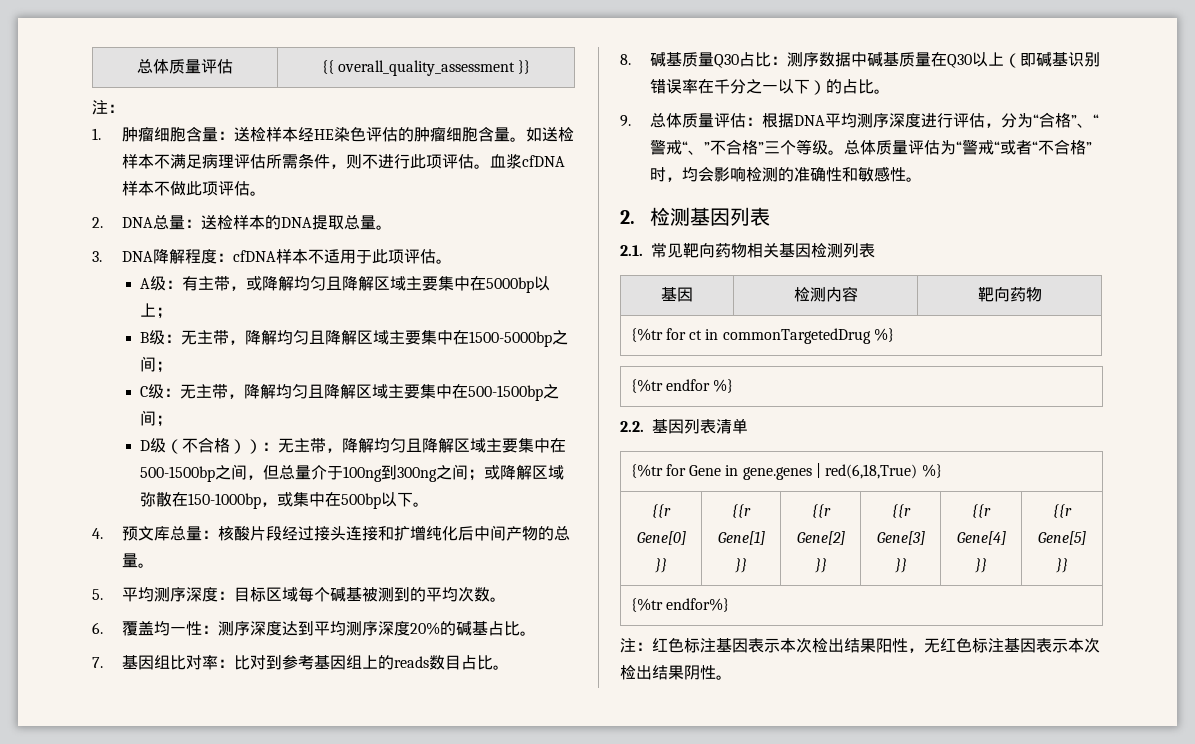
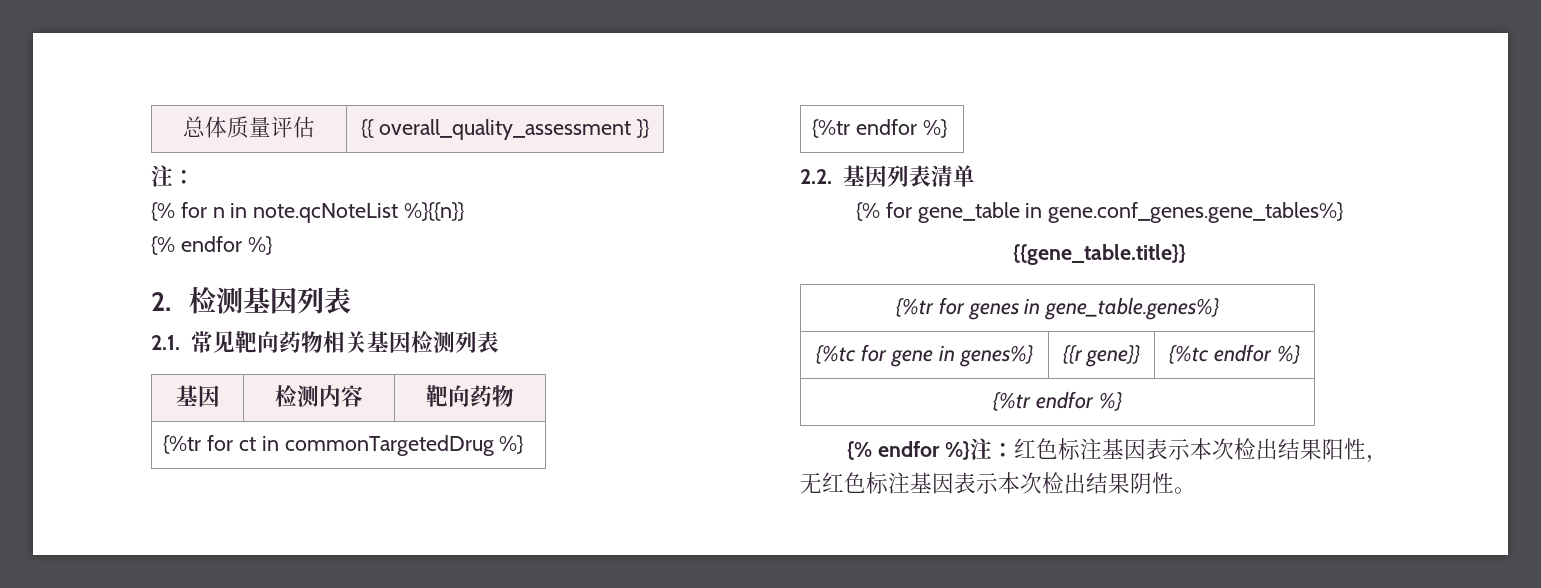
- 1.肿瘤细胞含量：送检样本经HE染色评估的肿瘤细胞含量。如送检样本不满足病理评估所需条件，则不进行此项评估。血浆cfDNA样本不做此项评估。
- 2. DNA总量：送检样本的DNA提取总量。
- 3. DNA降解程度：cfDNA样本不适用于此项评估。
- A级：有主带，或降解均匀且降解区域主要集中在5000bp以上；
- B级：无主带，降解均匀且降解区域主要集中在1500-5000bp之间；
- C级：无主带，降解均匀且降解区域主要集中在500-1500bp之间；
- D级（不合格））：无主带，降解均匀且降解区域主要集中在500-1500bp之间，但总量介于100ng到300ng之间；或降解区域弥散在150-1000bp，或集中在500bp以下。
- 4.预文库总量：核酸片段经过接头连接和扩增纯化后中间产物的总量。
- 5.平均测序深度：目标区域每个碱基被测到的平均次数。
- 6.覆盖均一性：测序深度达到平均测序深度20%的碱基占比。
- 7.基因组比对率：比对到参考基因组上的reads数目占比。
- 8.碱基质量Q30占比：测序数据中碱基质量在Q30以上（即碱基识别错误率在千分之一以下）的占比。
- 9.总体质量评估：根据DNA平均测序深度进行评估，分为“合格”、“警戒“、”不合格”三个等级。总体质量评估为“警戒“或者“不合格”时，均会影响检测的准确性和敏感性。
+ {% for n in note.qcNoteList %}{{n}}
+ {% endfor %}
- {%tr for Gene in gene.genes | red(6,18,True) %}
- {{r Gene[0] }} | {{r Gene[1] }} | {{r Gene[2] }} | {{r Gene[3] }} | {{r Gene[4] }} | {{r Gene[5] }}
- {%tr endfor%}
- 注：红色标注基因表示本次检出结果阳性，无红色标注基因表示本次检出结果阴性。
+ {% for gene_table in gene.conf_genes.gene_tables%}
+ {{gene_table.title}}
+ {%tr for genes in gene_table.genes%}
+ {%tc for gene in genes%} | {{r gene}} | {%tc endfor %}
+ {%tr endfor %}
+ {% endfor %}注：红色标注基因表示本次检出结果阳性，无红色标注基因表示本次检出结果阴性。

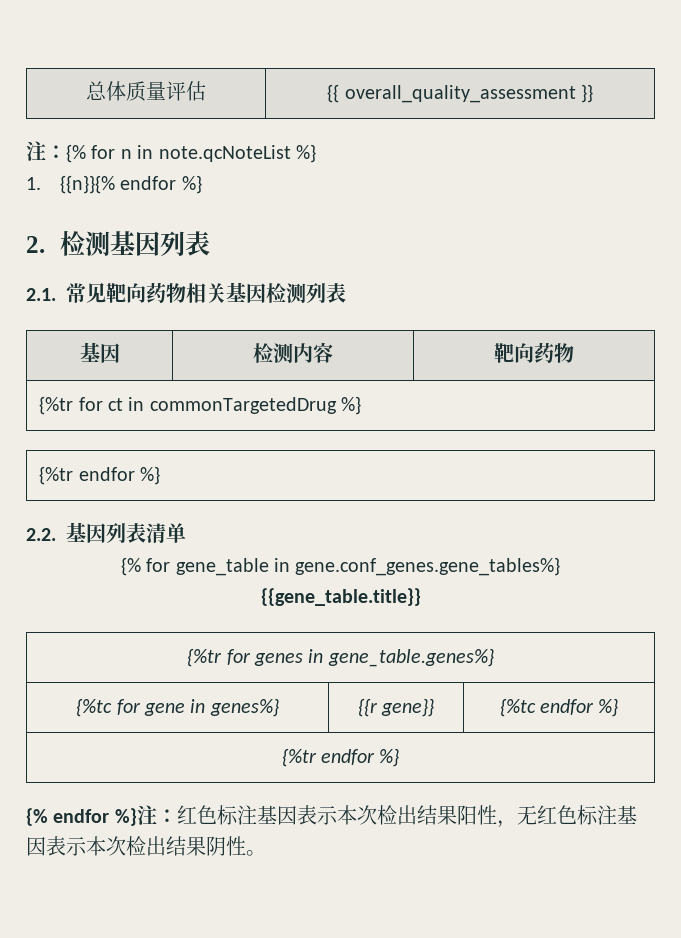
  总体质量评估 | {{ overall_quality_assessment }}
- 注：
- {% for n in note.qcNoteList %}{{n}}
- {% endfor %}
+ 注：{% for n in note.qcNoteList %}
+ 1. {{n}}{% endfor %}

